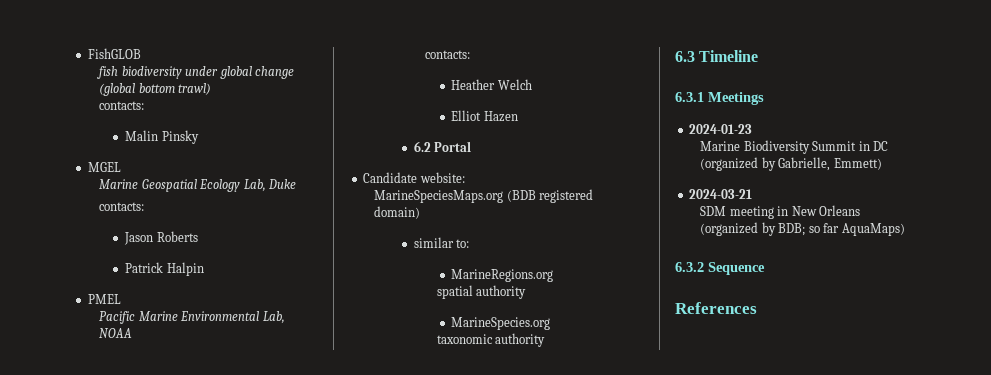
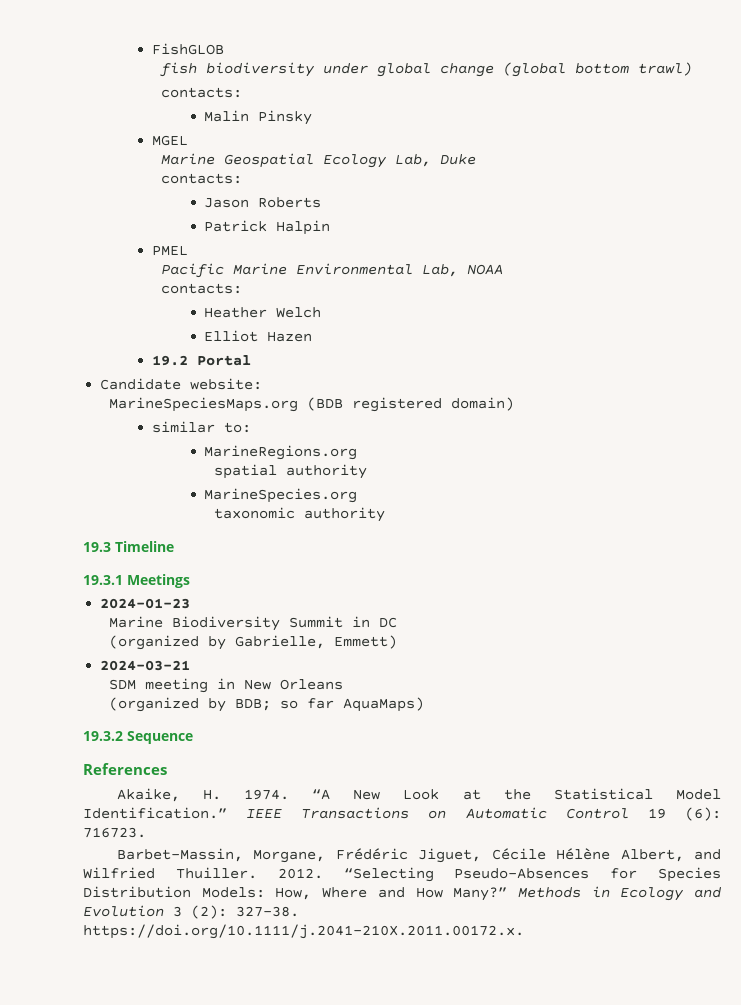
- 6.2 Portal
+ 19.2 Portal
- 6.3 Timeline
+ 19.3 Timeline
- 6.3.1 Meetings
+ 19.3.1 Meetings
- 6.3.2 Sequence
+ 19.3.2 Sequence
+ Akaike, H. 1974. “A New Look at the Statistical Model Identification.” IEEE Transactions on Automatic Control 19 (6): 716723.
+ Barbet-Massin, Morgane, Frédéric Jiguet, Cécile Hélène Albert, and Wilfried Thuiller. 2012. “Selecting Pseudo-Absences for Species Distribution Models: How, Where and How Many?” Methods in Ecology and Evolution 3 (2): 327–38. https://doi.org/10.1111/j.2041-210X.2011.00172.x.

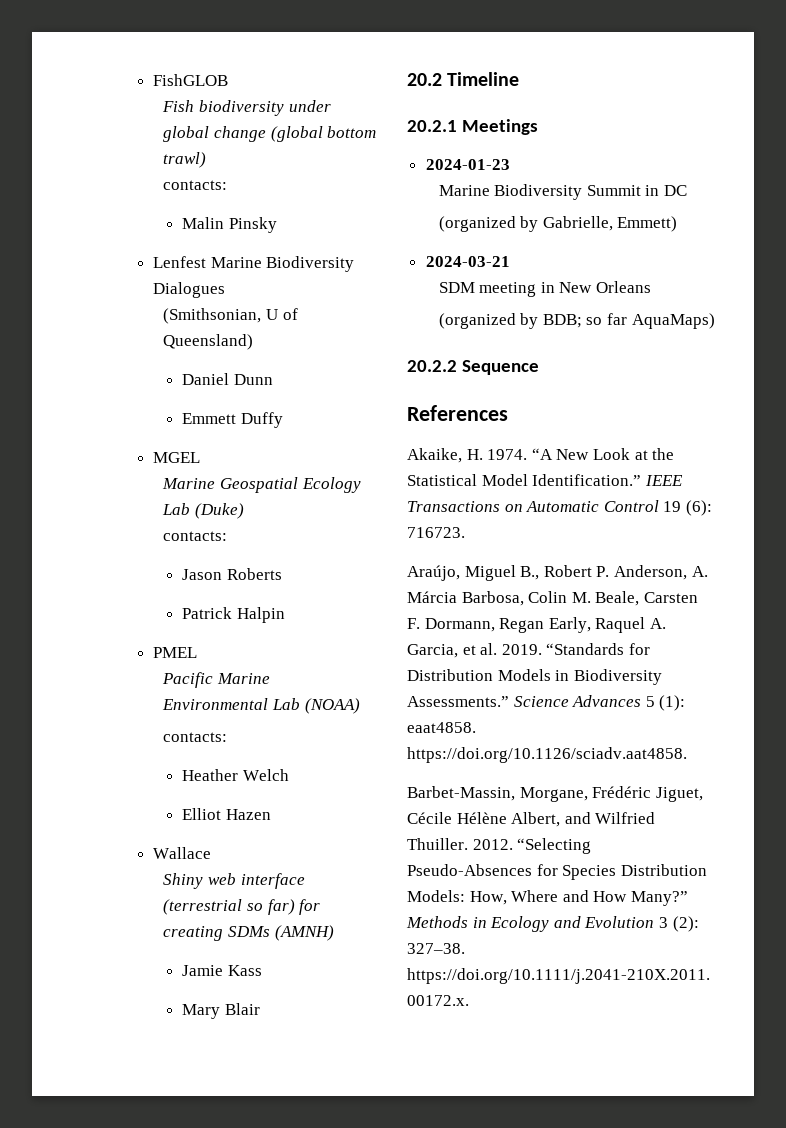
- fish biodiversity under global change (global bottom trawl)
+ Fish biodiversity under global change (global bottom trawl)
+ Lenfest Marine Biodiversity Dialogues
+ (Smithsonian, U of Queensland)
+ Daniel Dunn
+ Emmett Duffy
- Marine Geospatial Ecology Lab, Duke
+ Marine Geospatial Ecology Lab (Duke)
- Pacific Marine Environmental Lab, NOAA
+ Pacific Marine Environmental Lab (NOAA)
- 19.2 Portal
- Candidate website:
- MarineSpeciesMaps.org (BDB registered domain)
- similar to:
- MarineRegions.org
- spatial authority
- MarineSpecies.org
- taxonomic authority
- 19.3 Timeline
+ Wallace
+ Shiny web interface (terrestrial so far) for creating SDMs (AMNH)
+ Jamie Kass
+ Mary Blair
+ 20.2 Timeline
- 19.3.1 Meetings
+ 20.2.1 Meetings
- 19.3.2 Sequence
+ 20.2.2 Sequence
+ Araújo, Miguel B., Robert P. Anderson, A. Márcia Barbosa, Colin M. Beale, Carsten F. Dormann, Regan Early, Raquel A. Garcia, et al. 2019. “Standards for Distribution Models in Biodiversity Assessments.” Science Advances 5 (1): eaat4858. https://doi.org/10.1126/sciadv.aat4858.

